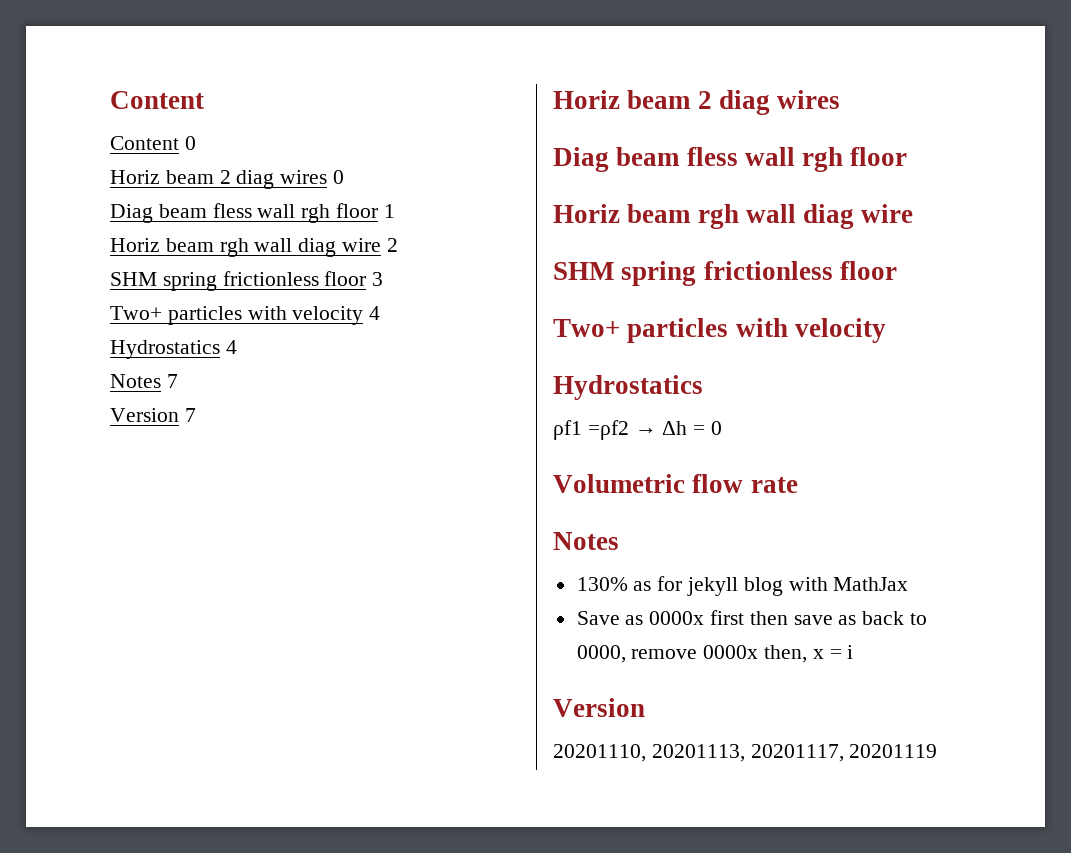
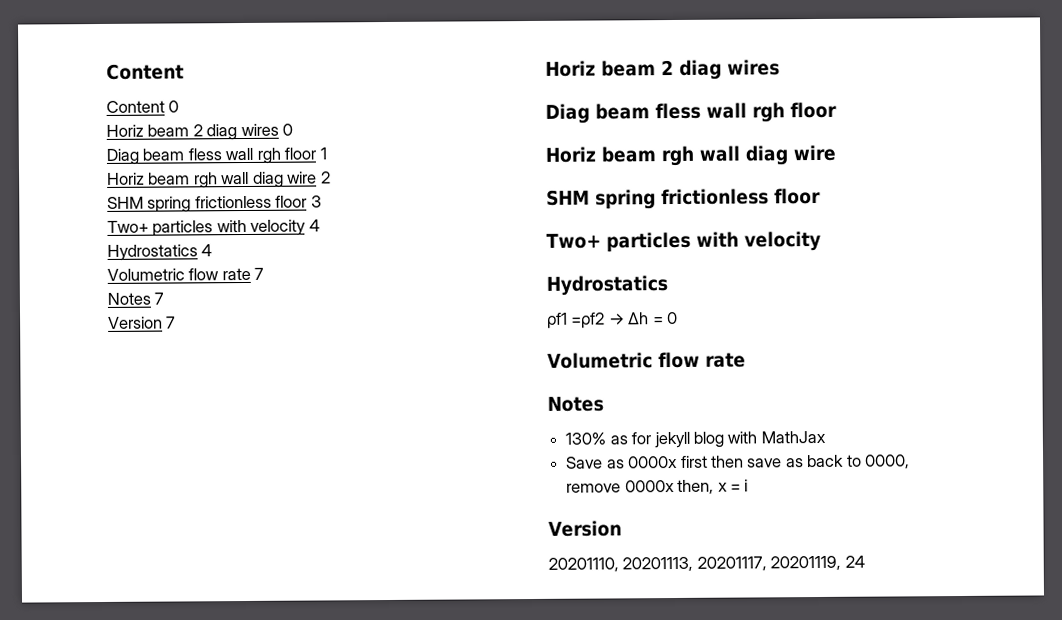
+ Volumetric flow rate 7
- 20201110, 20201113, 20201117, 20201119
+ 20201110, 20201113, 20201117, 20201119, 24

